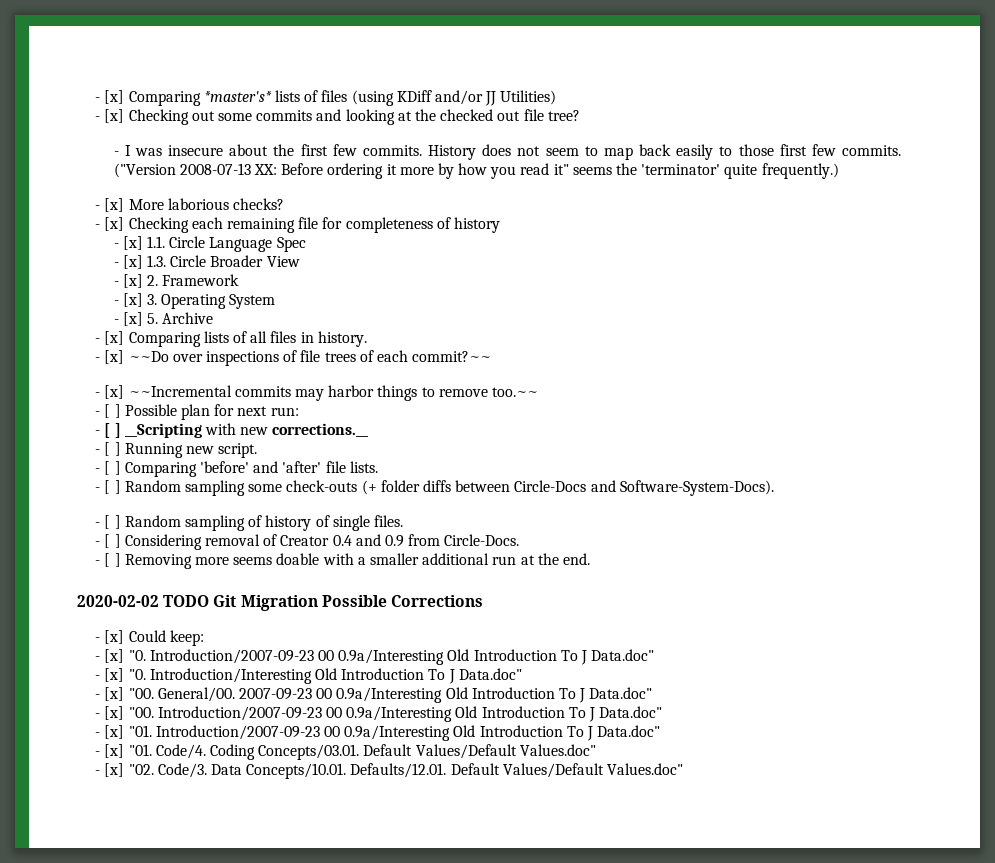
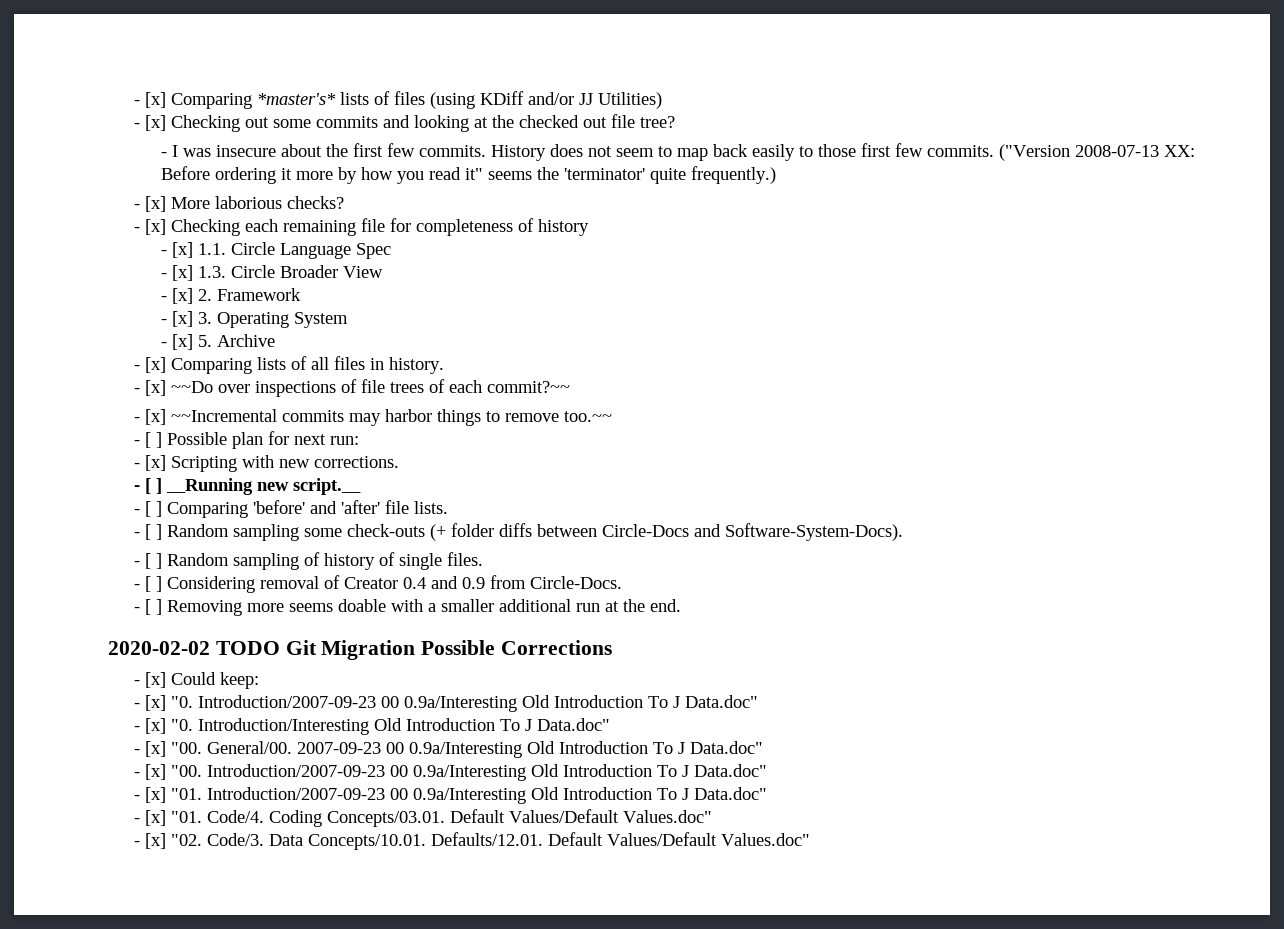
- - [ ] __Scripting with new corrections.__
- - [ ] Running new script.
+ - [x] Scripting with new corrections.
+ - [ ] __Running new script.__

